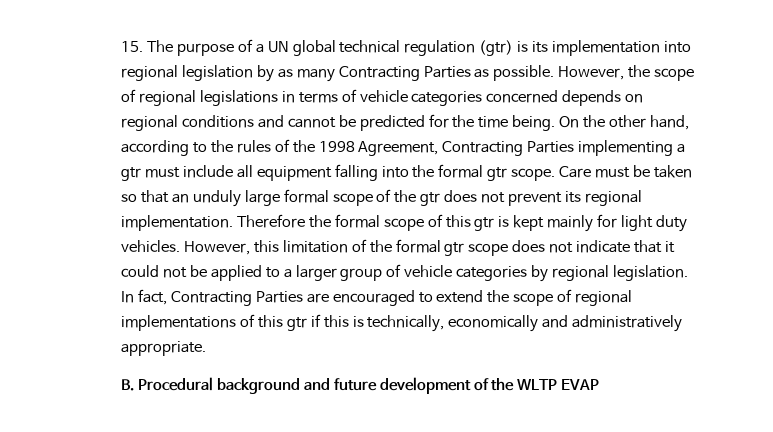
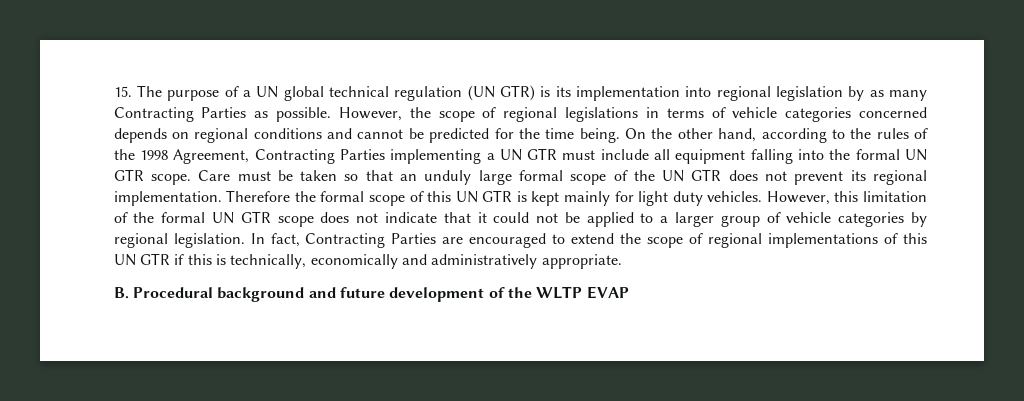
- 15. The purpose of a UN global technical regulation (gtr) is its implementation into regional legislation by as many Contracting Parties as possible.
+ 15. The purpose of a UN global technical regulation (UN GTR) is its implementation into regional legislation by as many Contracting Parties as possible.
- On the other hand, according to the rules of the 1998 Agreement, Contracting Parties implementing a gtr must include all equipment falling into the formal gtr scope.
+ On the other hand, according to the rules of the 1998 Agreement, Contracting Parties implementing a UN GTR must include all equipment falling into the formal UN GTR scope.
- Care must be taken so that an unduly large formal scope of the gtr does not prevent its regional implementation.
+ Care must be taken so that an unduly large formal scope of the UN GTR does not prevent its regional implementation.
- Therefore the formal scope of this gtr is kept mainly for light duty vehicles.
+ Therefore the formal scope of this UN GTR is kept mainly for light duty vehicles.
- However, this limitation of the formal gtr scope does not indicate that it could not be applied to a larger group of vehicle categories by regional legislation.
+ However, this limitation of the formal UN GTR scope does not indicate that it could not be applied to a larger group of vehicle categories by regional legislation.
- In fact, Contracting Parties are encouraged to extend the scope of regional implementations of this gtr if this is technically, economically and administratively appropriate.
+ In fact, Contracting Parties are encouraged to extend the scope of regional implementations of this UN GTR if this is technically, economically and administratively appropriate.

